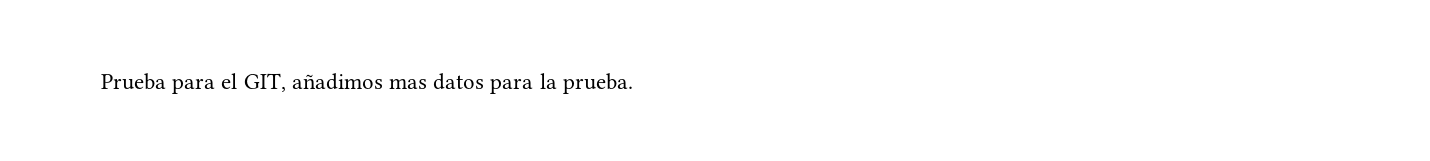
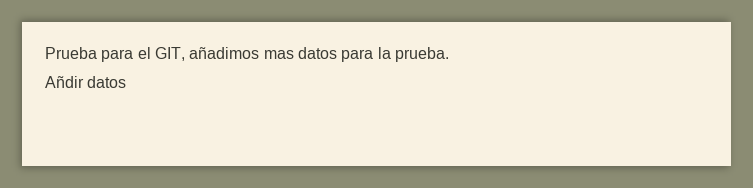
+ Añdir datos

